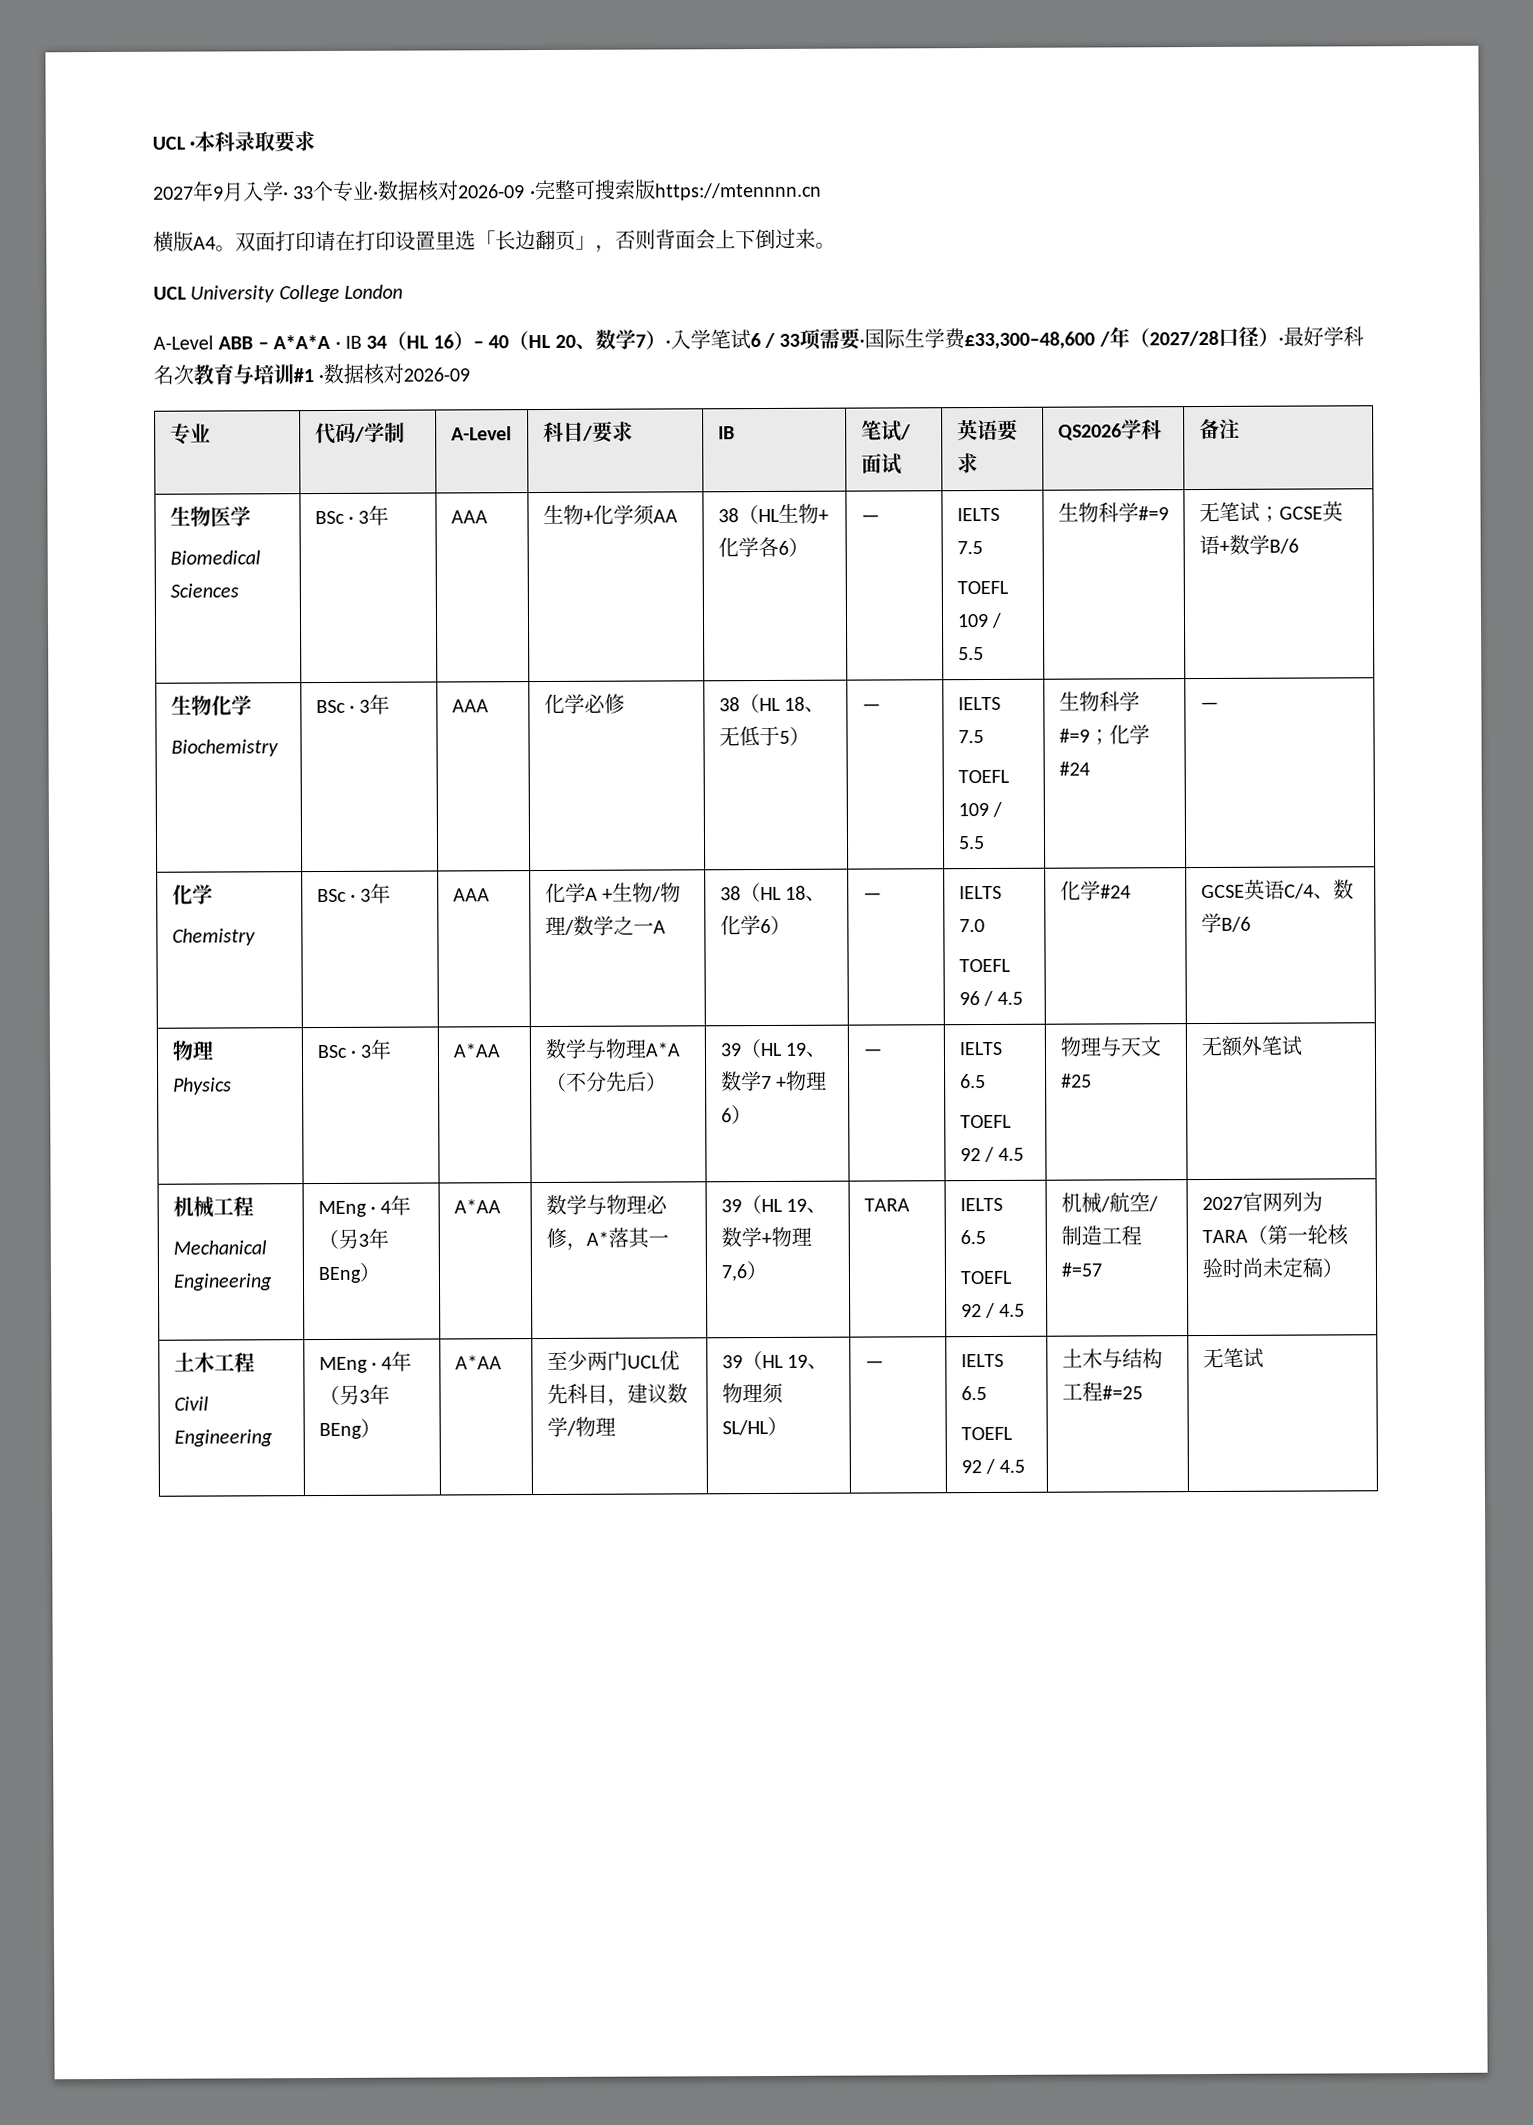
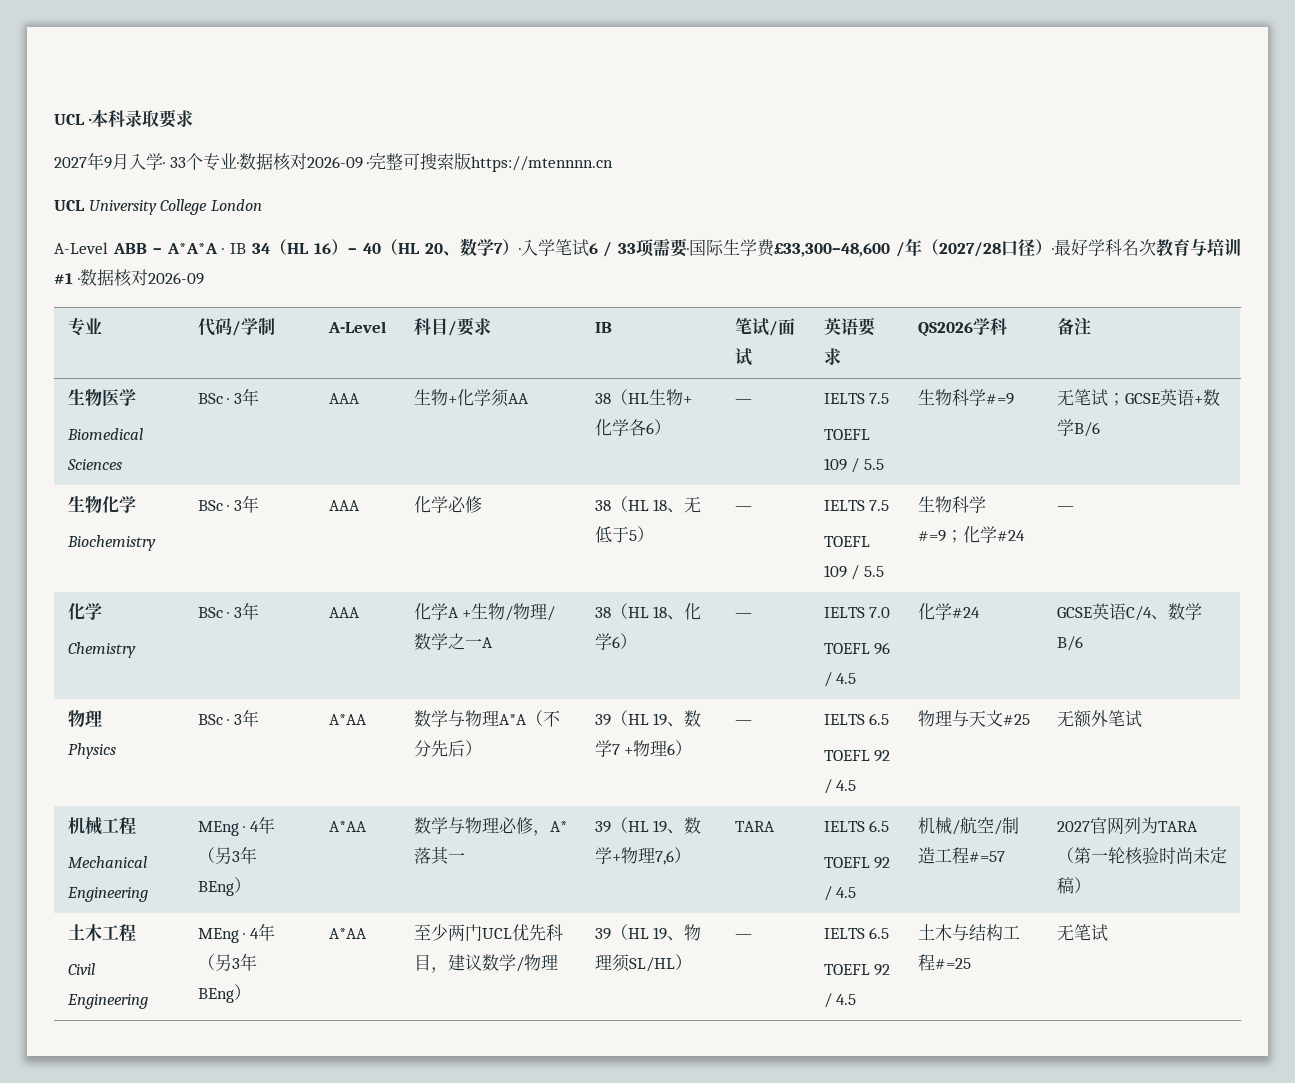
- 横版A4。双面打印请在打印设置里选「长边翻页」，否则背面会上下倒过来。

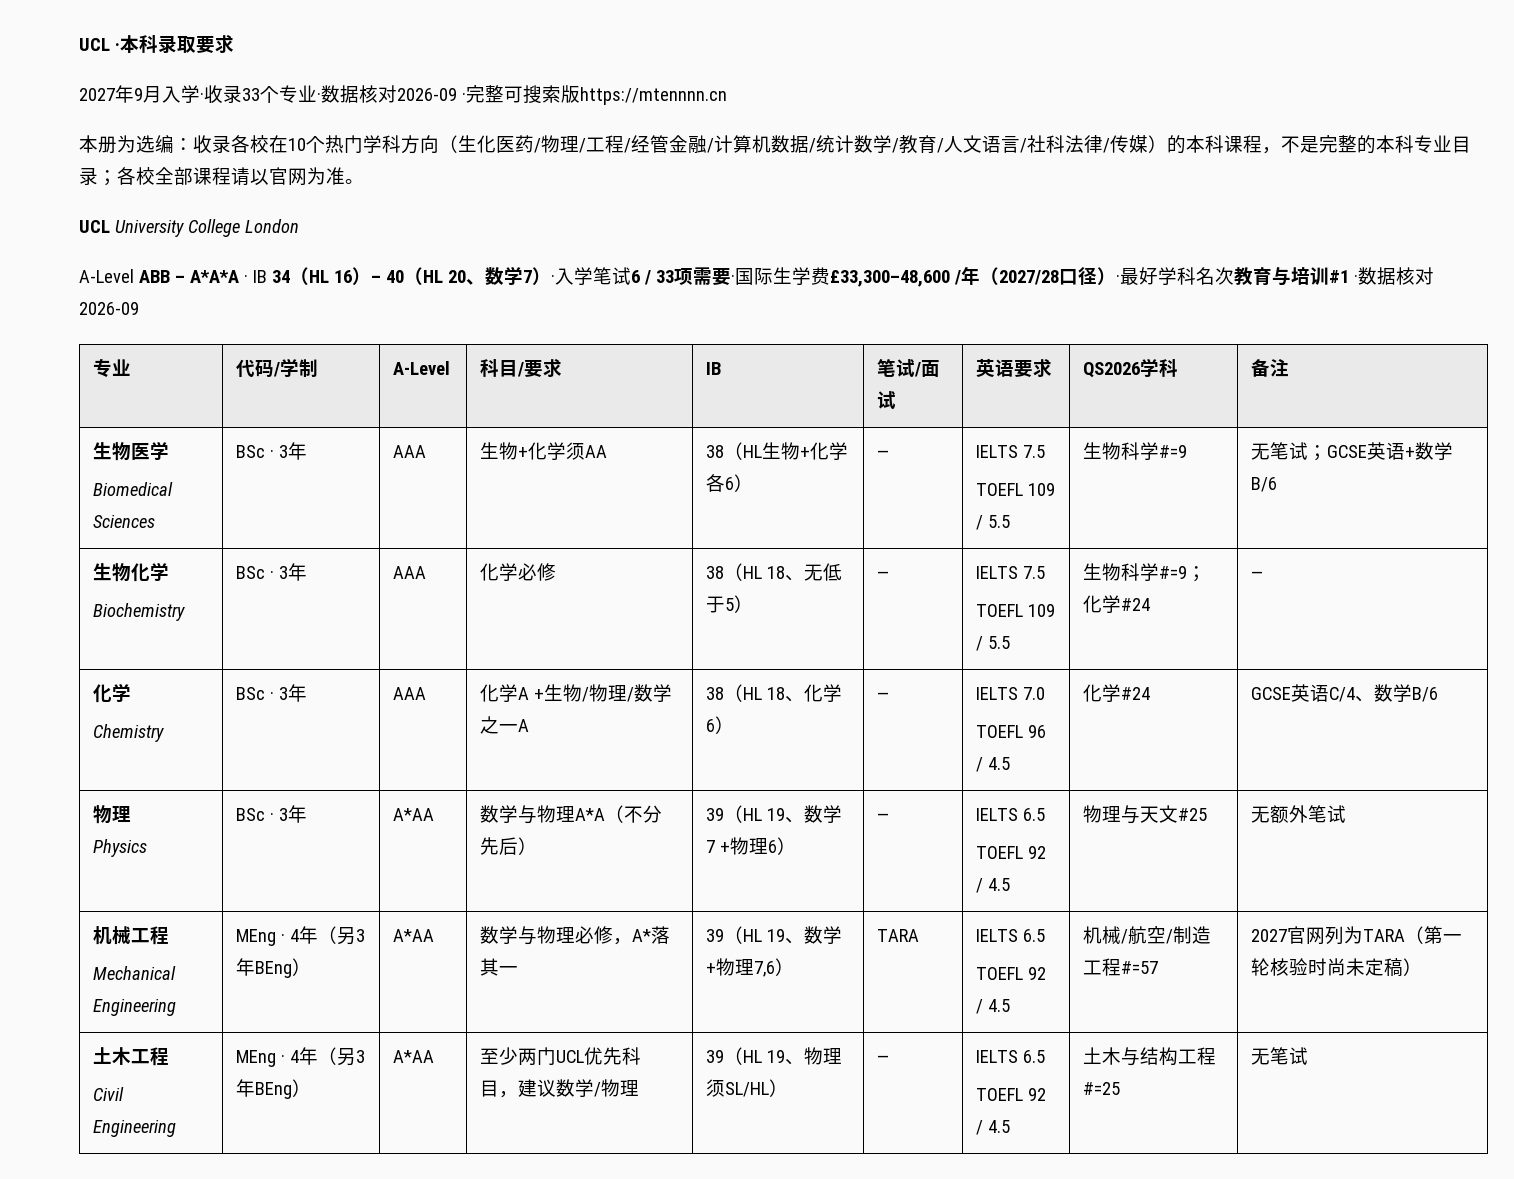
- 2027年9月入学· 33个专业·数据核对2026-09 ·完整可搜索版https://mtennnn.cn
+ 2027年9月入学·收录33个专业·数据核对2026-09 ·完整可搜索版https://mtennnn.cn
+ 本册为选编：收录各校在10个热门学科方向（生化医药/物理/工程/经管金融/计算机数据/统计数学/教育/人文语言/社科法律/传媒）的本科课程，不是完整的本科专业目录；各校全部课程请以官网为准。

